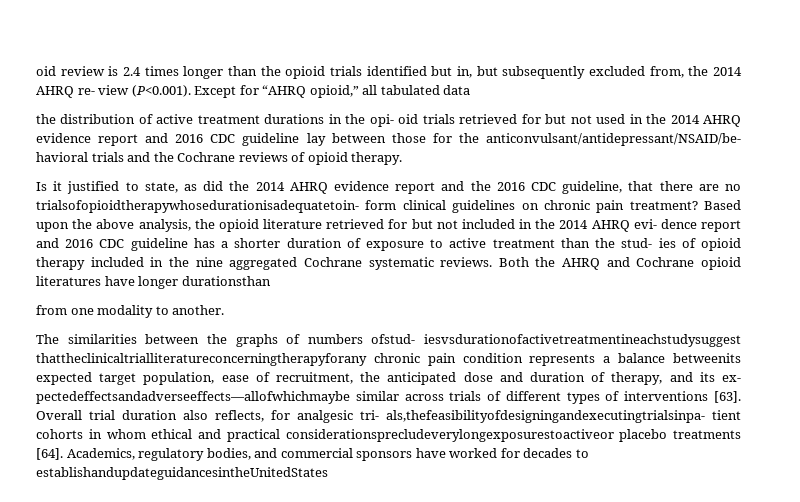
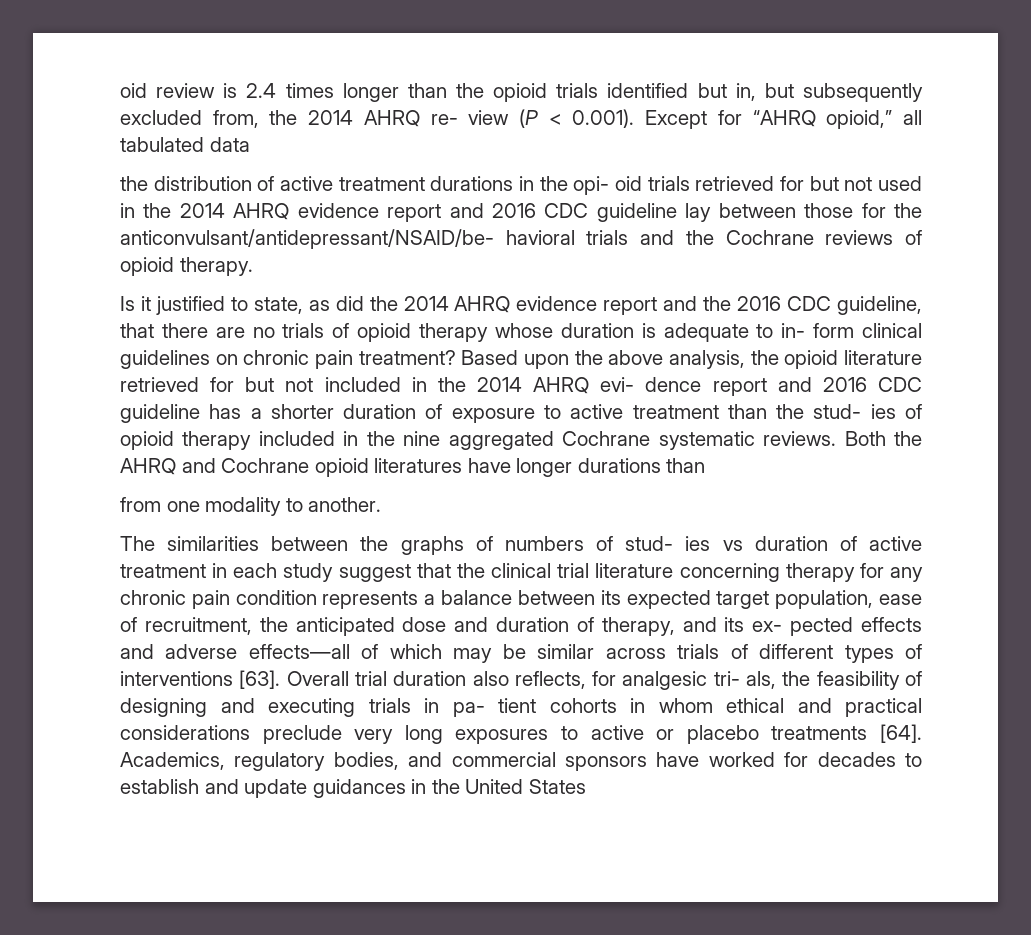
- oid review is 2.4 times longer than the opioid trials identified but in, but subsequently excluded from, the 2014 AHRQ re- view (P<0.001). Except for “AHRQ opioid,” all tabulated data
+ oid review is 2.4 times longer than the opioid trials identified but in, but subsequently excluded from, the 2014 AHRQ re- view (P < 0.001). Except for “AHRQ opioid,” all tabulated data
- Is it justified to state, as did the 2014 AHRQ evidence report and the 2016 CDC guideline, that there are no trialsofopioidtherapywhosedurationisadequatetoin- form clinical guidelines on chronic pain treatment?
+ Is it justified to state, as did the 2014 AHRQ evidence report and the 2016 CDC guideline, that there are no trials of opioid therapy whose duration is adequate to in- form clinical guidelines on chronic pain treatment?
- Both the AHRQ and Cochrane opioid literatures have longer durationsthan
+ Both the AHRQ and Cochrane opioid literatures have longer durations than
- The similarities between the graphs of numbers ofstud- iesvsdurationofactivetreatmentineachstudysuggest thattheclinicaltrialliteratureconcerningtherapyforany chronic pain condition represents a balance betweenits expected target population, ease of recruitment, the anticipated dose and duration of therapy, and its ex- pectedeffectsandadverseeffects—allofwhichmaybe similar across trials of different types of interventions [63].
+ The similarities between the graphs of numbers of stud- ies vs duration of active treatment in each study suggest that the clinical trial literature concerning therapy for any chronic pain condition represents a balance between its expected target population, ease of recruitment, the anticipated dose and duration of therapy, and its ex- pected effects and adverse effects—all of which may be similar across trials of different types of interventions [63].
- Overall trial duration also reflects, for analgesic tri- als,thefeasibilityofdesigningandexecutingtrialsinpa- tient cohorts in whom ethical and practical considerationsprecludeverylongexposurestoactiveor placebo treatments [64].
+ Overall trial duration also reflects, for analgesic tri- als, the feasibility of designing and executing trials in pa- tient cohorts in whom ethical and practical considerations preclude very long exposures to active or placebo treatments [64].
- Academics, regulatory bodies, and commercial sponsors have worked for decades to establishandupdateguidancesintheUnitedStates
+ Academics, regulatory bodies, and commercial sponsors have worked for decades to establish and update guidances in the United States

